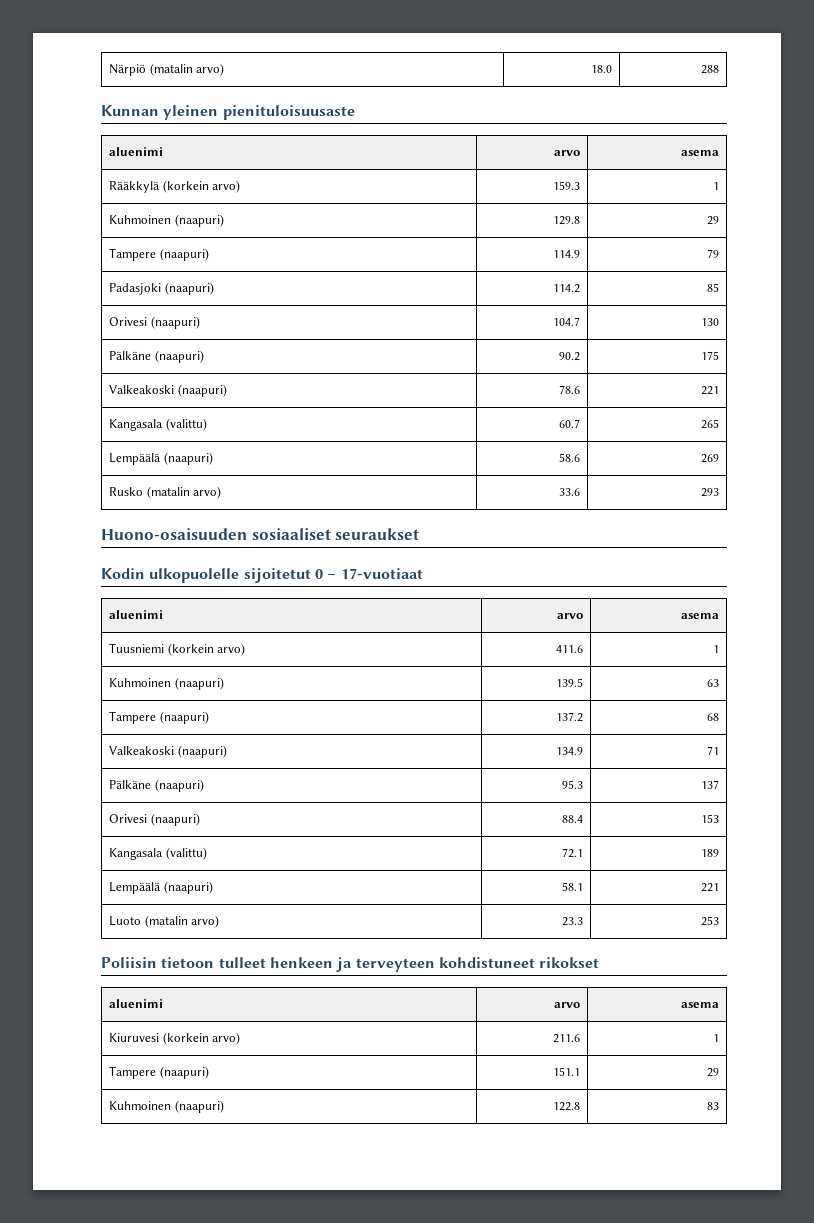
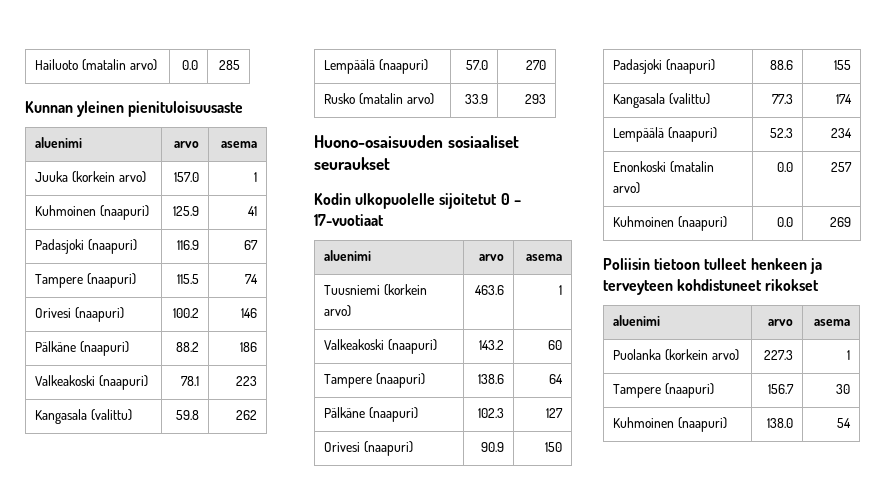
- Närpiö (matalin arvo) | 18.0 | 288
+ Hailuoto (matalin arvo) | 0.0 | 285
- Rääkkylä (korkein arvo) | 159.3 | 1
- Kuhmoinen (naapuri) | 129.8 | 29
- Tampere (naapuri) | 114.9 | 79
- Padasjoki (naapuri) | 114.2 | 85
- Orivesi (naapuri) | 104.7 | 130
- Pälkäne (naapuri) | 90.2 | 175
- Valkeakoski (naapuri) | 78.6 | 221
- Kangasala (valittu) | 60.7 | 265
- Lempäälä (naapuri) | 58.6 | 269
+ Juuka (korkein arvo) | 157.0 | 1
+ Kuhmoinen (naapuri) | 125.9 | 41
+ Padasjoki (naapuri) | 116.9 | 67
+ Tampere (naapuri) | 115.5 | 74
+ Orivesi (naapuri) | 100.2 | 146
+ Pälkäne (naapuri) | 88.2 | 186
+ Valkeakoski (naapuri) | 78.1 | 223
+ Kangasala (valittu) | 59.8 | 262
+ Lempäälä (naapuri) | 57.0 | 270
- Rusko (matalin arvo) | 33.6 | 293
+ Rusko (matalin arvo) | 33.9 | 293
- Tuusniemi (korkein arvo) | 411.6 | 1
- Kuhmoinen (naapuri) | 139.5 | 63
- Tampere (naapuri) | 137.2 | 68
- Valkeakoski (naapuri) | 134.9 | 71
- Pälkäne (naapuri) | 95.3 | 137
- Orivesi (naapuri) | 88.4 | 153
- Kangasala (valittu) | 72.1 | 189
- Lempäälä (naapuri) | 58.1 | 221
- Luoto (matalin arvo) | 23.3 | 253
+ Tuusniemi (korkein arvo) | 463.6 | 1
+ Valkeakoski (naapuri) | 143.2 | 60
+ Tampere (naapuri) | 138.6 | 64
+ Pälkäne (naapuri) | 102.3 | 127
+ Orivesi (naapuri) | 90.9 | 150
+ Padasjoki (naapuri) | 88.6 | 155
+ Kangasala (valittu) | 77.3 | 174
+ Lempäälä (naapuri) | 52.3 | 234
+ Enonkoski (matalin arvo) | 0.0 | 257
+ Kuhmoinen (naapuri) | 0.0 | 269
- Kiuruvesi (korkein arvo) | 211.6 | 1
+ Puolanka (korkein arvo) | 227.3 | 1
- Tampere (naapuri) | 151.1 | 29
- Kuhmoinen (naapuri) | 122.8 | 83
+ Tampere (naapuri) | 156.7 | 30
+ Kuhmoinen (naapuri) | 138.0 | 54

